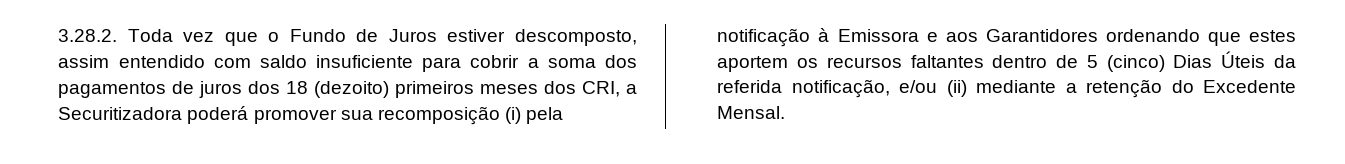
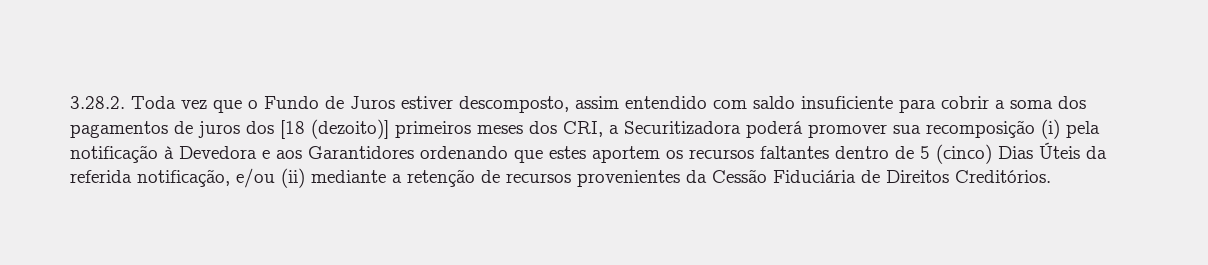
- 3.28.2. Toda vez que o Fundo de Juros estiver descomposto, assim entendido com saldo insuficiente para cobrir a soma dos pagamentos de juros dos 18 (dezoito) primeiros meses dos CRI, a Securitizadora poderá promover sua recomposição (i) pela notificação à Emissora e aos Garantidores ordenando que estes aportem os recursos faltantes dentro de 5 (cinco) Dias Úteis da referida notificação, e/ou (ii) mediante a retenção do Excedente Mensal.
+ 3.28.2. Toda vez que o Fundo de Juros estiver descomposto, assim entendido com saldo insuficiente para cobrir a soma dos pagamentos de juros dos [18 (dezoito)] primeiros meses dos CRI, a Securitizadora poderá promover sua recomposição (i) pela notificação à Devedora e aos Garantidores ordenando que estes aportem os recursos faltantes dentro de 5 (cinco) Dias Úteis da referida notificação, e/ou (ii) mediante a retenção de recursos provenientes da Cessão Fiduciária de Direitos Creditórios.

